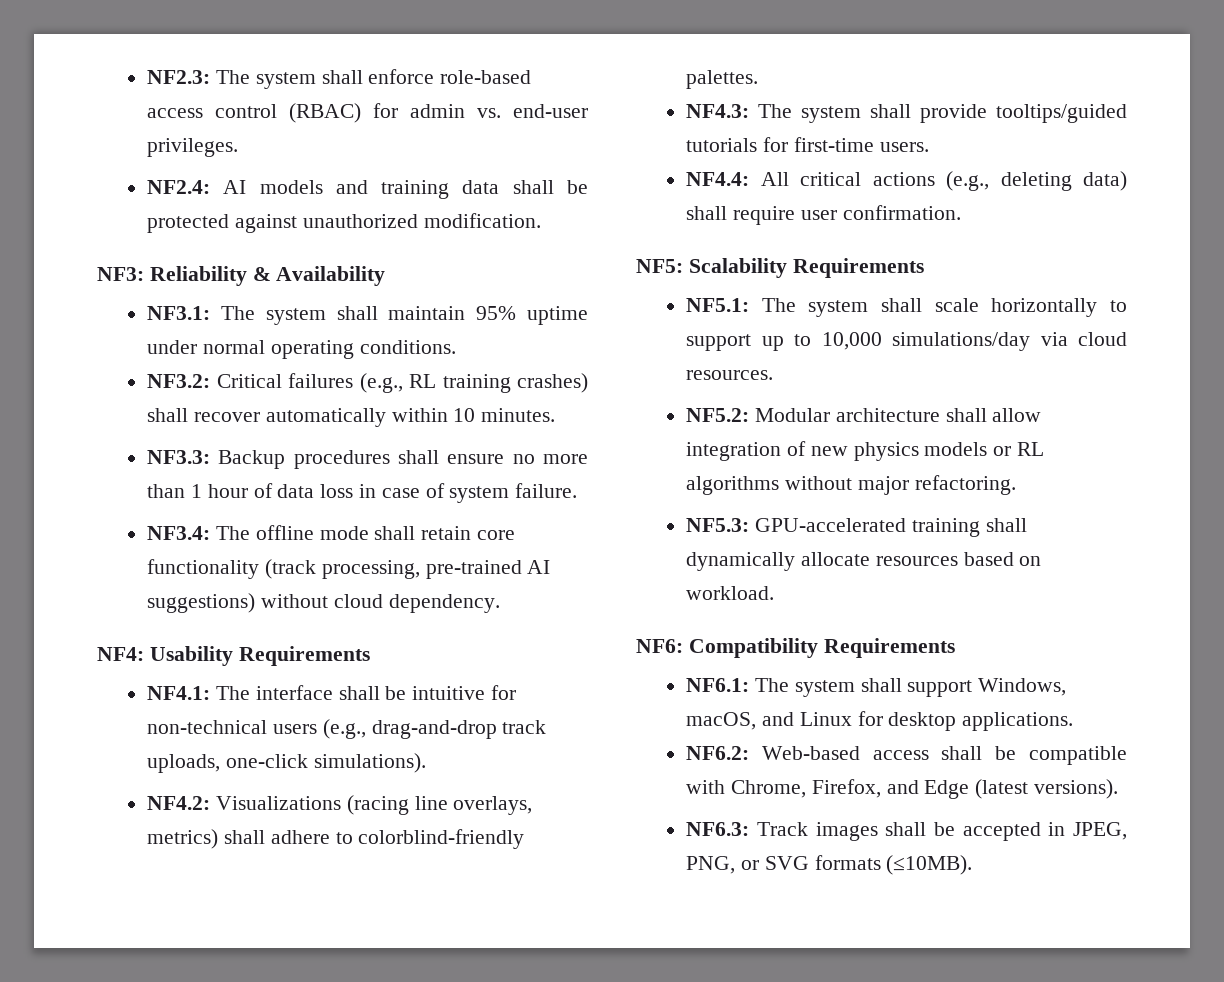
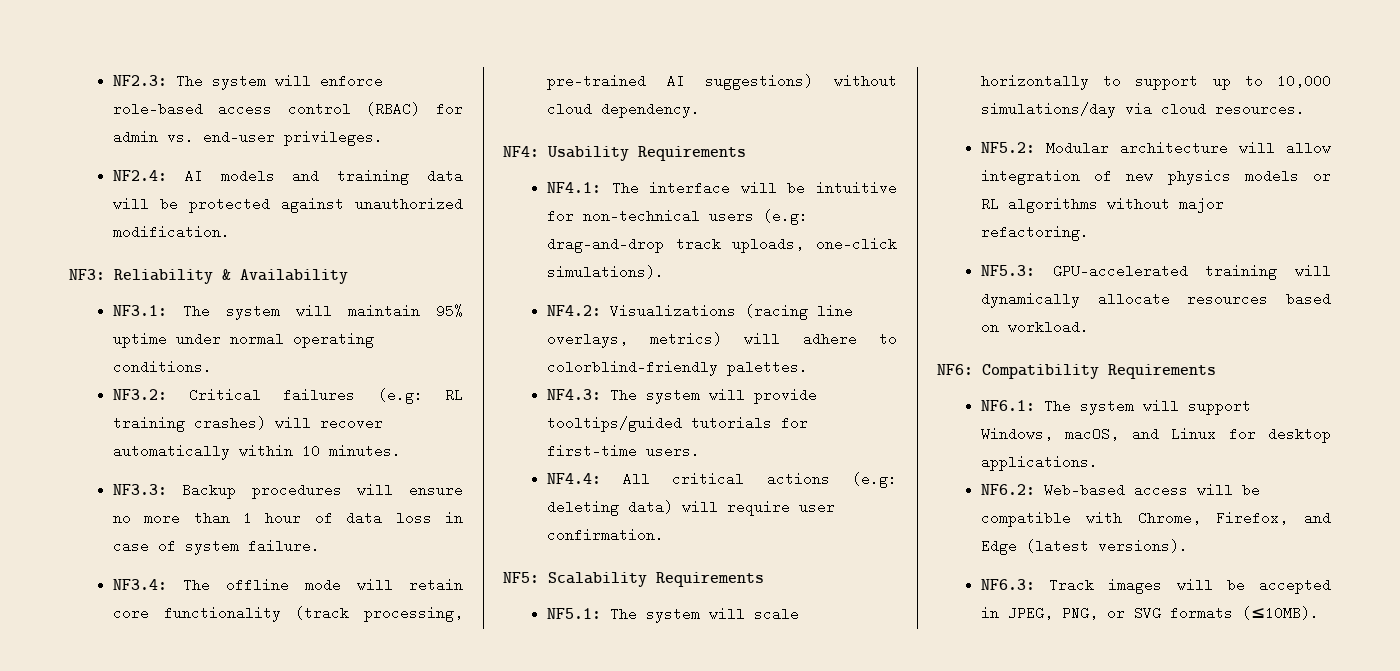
- NF2.3: The system shall enforce role-based access control (RBAC) for admin vs. end-user privileges.
+ NF2.3: The system will enforce role-based access control (RBAC) for admin vs. end-user privileges.
- NF2.4: AI models and training data shall be protected against unauthorized modification.
+ NF2.4: AI models and training data will be protected against unauthorized modification.
- NF3.1: The system shall maintain 95% uptime under normal operating conditions.
+ NF3.1: The system will maintain 95% uptime under normal operating conditions.
- NF3.2: Critical failures (e.g., RL training crashes) shall recover automatically within 10 minutes.
+ NF3.2: Critical failures (e.g: RL training crashes) will recover automatically within 10 minutes.
- NF3.3: Backup procedures shall ensure no more than 1 hour of data loss in case of system failure.
+ NF3.3: Backup procedures will ensure no more than 1 hour of data loss in case of system failure.
- NF3.4: The offline mode shall retain core functionality (track processing, pre-trained AI suggestions) without cloud dependency.
+ NF3.4: The offline mode will retain core functionality (track processing, pre-trained AI suggestions) without cloud dependency.
- NF4.1: The interface shall be intuitive for non-technical users (e.g., drag-and-drop track uploads, one-click simulations).
+ NF4.1: The interface will be intuitive for non-technical users (e.g: drag-and-drop track uploads, one-click simulations).
- NF4.2: Visualizations (racing line overlays, metrics) shall adhere to colorblind-friendly palettes.
+ NF4.2: Visualizations (racing line overlays, metrics) will adhere to colorblind-friendly palettes.
- NF4.3: The system shall provide tooltips/guided tutorials for first-time users.
+ NF4.3: The system will provide tooltips/guided tutorials for first-time users.
- NF4.4: All critical actions (e.g., deleting data) shall require user confirmation.
+ NF4.4: All critical actions (e.g: deleting data) will require user confirmation.
- NF5.1: The system shall scale horizontally to support up to 10,000 simulations/day via cloud resources.
+ NF5.1: The system will scale horizontally to support up to 10,000 simulations/day via cloud resources.
- NF5.2: Modular architecture shall allow integration of new physics models or RL algorithms without major refactoring.
+ NF5.2: Modular architecture will allow integration of new physics models or RL algorithms without major refactoring.
- NF5.3: GPU-accelerated training shall dynamically allocate resources based on workload.
+ NF5.3: GPU-accelerated training will dynamically allocate resources based on workload.
- NF6.1: The system shall support Windows, macOS, and Linux for desktop applications.
+ NF6.1: The system will support Windows, macOS, and Linux for desktop applications.
- NF6.2: Web-based access shall be compatible with Chrome, Firefox, and Edge (latest versions).
+ NF6.2: Web-based access will be compatible with Chrome, Firefox, and Edge (latest versions).
- NF6.3: Track images shall be accepted in JPEG, PNG, or SVG formats (≤10MB).
+ NF6.3: Track images will be accepted in JPEG, PNG, or SVG formats (≤10MB).

